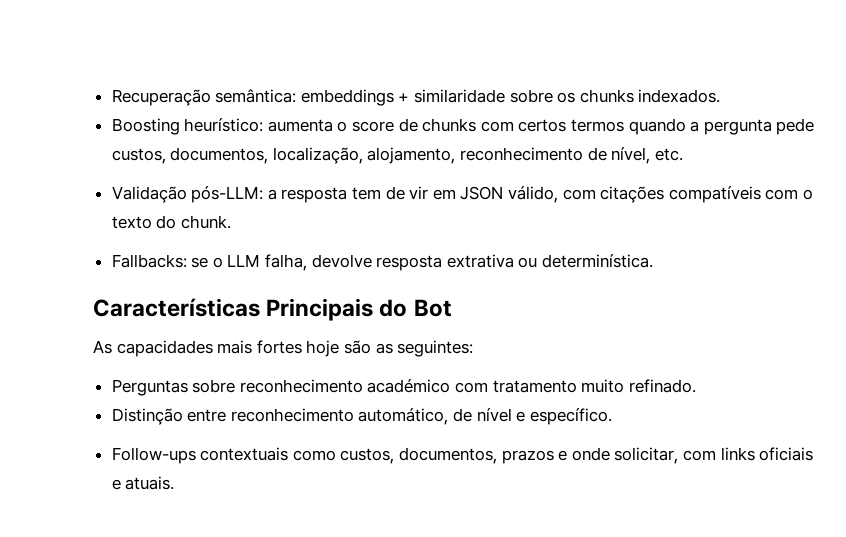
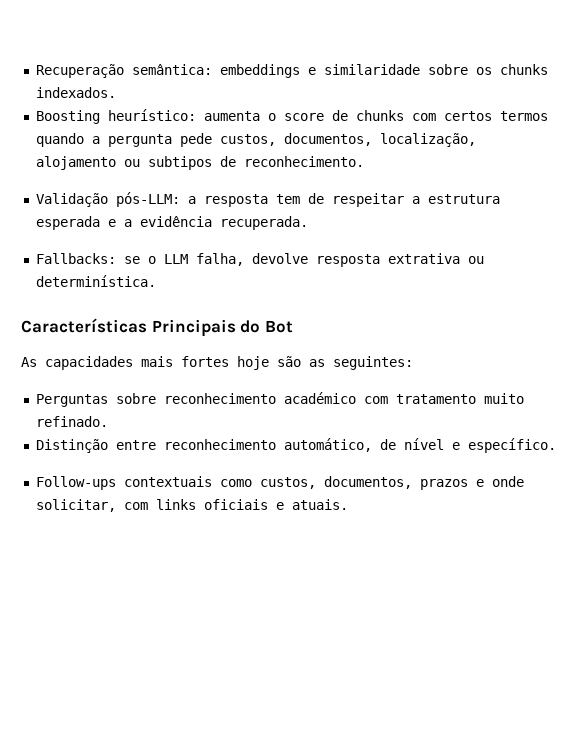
- Recuperação semântica: embeddings + similaridade sobre os chunks indexados.
+ Recuperação semântica: embeddings e similaridade sobre os chunks indexados.
- Boosting heurístico: aumenta o score de chunks com certos termos quando a pergunta pede custos, documentos, localização, alojamento, reconhecimento de nível, etc.
+ Boosting heurístico: aumenta o score de chunks com certos termos quando a pergunta pede custos, documentos, localização, alojamento ou subtipos de reconhecimento.
- Validação pós-LLM: a resposta tem de vir em JSON válido, com citações compatíveis com o texto do chunk.
+ Validação pós-LLM: a resposta tem de respeitar a estrutura esperada e a evidência recuperada.

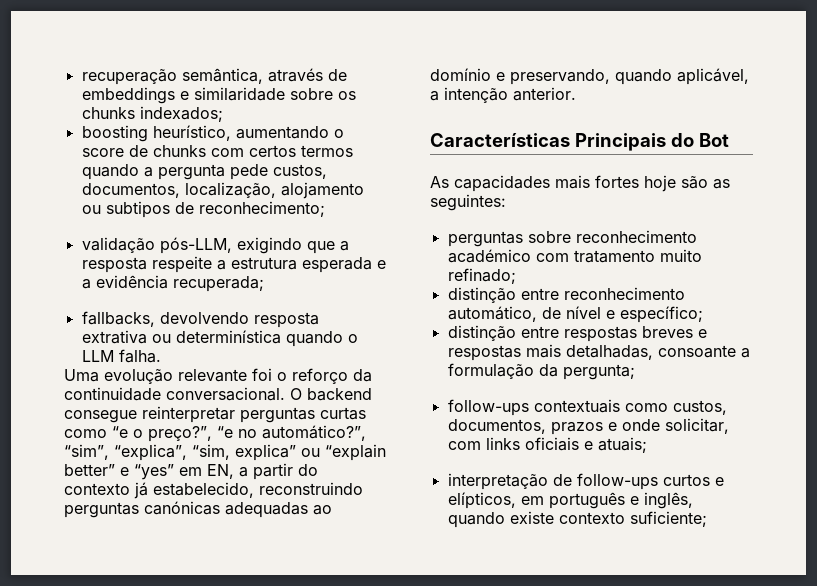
- Recuperação semântica: embeddings e similaridade sobre os chunks indexados.
- Boosting heurístico: aumenta o score de chunks com certos termos quando a pergunta pede custos, documentos, localização, alojamento ou subtipos de reconhecimento.
- Validação pós-LLM: a resposta tem de respeitar a estrutura esperada e a evidência recuperada.
- Fallbacks: se o LLM falha, devolve resposta extrativa ou determinística.
+ recuperação semântica, através de embeddings e similaridade sobre os chunks indexados;
+ boosting heurístico, aumentando o score de chunks com certos termos quando a pergunta pede custos, documentos, localização, alojamento ou subtipos de reconhecimento;
+ validação pós-LLM, exigindo que a resposta respeite a estrutura esperada e a evidência recuperada;
+ fallbacks, devolvendo resposta extrativa ou determinística quando o LLM falha.
+ Uma evolução relevante foi o reforço da continuidade conversacional. O backend consegue reinterpretar perguntas curtas como “e o preço?”, “e no automático?”, “sim”, “explica”, “sim, explica” ou “explain better” e “yes” em EN, a partir do contexto já estabelecido, reconstruindo perguntas canónicas adequadas ao domínio e preservando, quando aplicável, a intenção anterior.
- Perguntas sobre reconhecimento académico com tratamento muito refinado.
- Distinção entre reconhecimento automático, de nível e específico.
- Follow-ups contextuais como custos, documentos, prazos e onde solicitar, com links oficiais e atuais.
+ perguntas sobre reconhecimento académico com tratamento muito refinado;
+ distinção entre reconhecimento automático, de nível e específico;
+ distinção entre respostas breves e respostas mais detalhadas, consoante a formulação da pergunta;
+ follow-ups contextuais como custos, documentos, prazos e onde solicitar, com links oficiais e atuais;
+ interpretação de follow-ups curtos e elípticos, em português e inglês, quando existe contexto suficiente;

